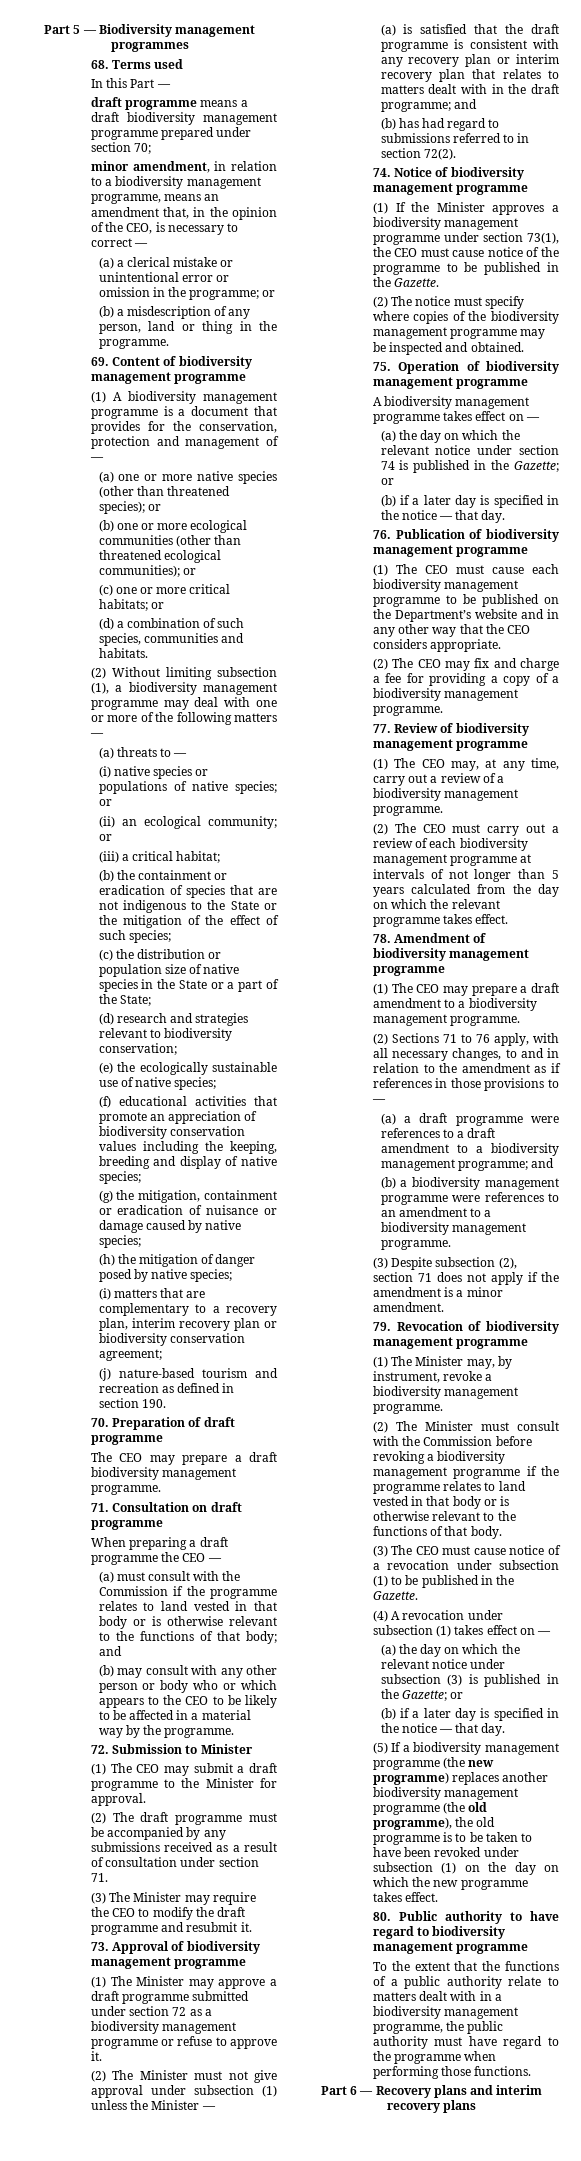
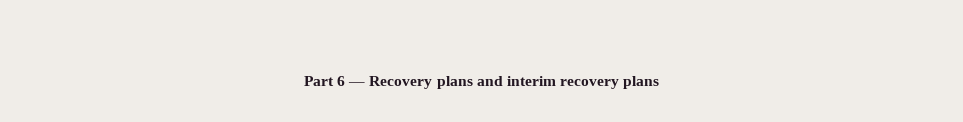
- Part 5 — Biodiversity management programmes
- 68. Terms used
- In this Part —
- draft programme means a draft biodiversity management programme prepared under section 70;
- minor amendment, in relation to a biodiversity management programme, means an amendment that, in the opinion of the CEO, is necessary to correct —
- (a) a clerical mistake or unintentional error or omission in the programme; or
- (b) a misdescription of any person, land or thing in the programme.
- 69. Content of biodiversity management programme
- (1) A biodiversity management programme is a document that provides for the conservation, protection and management of —
- (a) one or more native species (other than threatened species); or
- (b) one or more ecological communities (other than threatened ecological communities); or
- (c) one or more critical habitats; or
- (d) a combination of such species, communities and habitats.
- (2) Without limiting subsection (1), a biodiversity management programme may deal with one or more of the following matters —
- (a) threats to —
- (i) native species or populations of native species; or
- (ii) an ecological community; or
- (iii) a critical habitat;
- (b) the containment or eradication of species that are not indigenous to the State or the mitigation of the effect of such species;
- (c) the distribution or population size of native species in the State or a part of the State;
- (d) research and strategies relevant to biodiversity conservation;
- (e) the ecologically sustainable use of native species;
- (f) educational activities that promote an appreciation of biodiversity conservation values including the keeping, breeding and display of native species;
- (g) the mitigation, containment or eradication of nuisance or damage caused by native species;
- (h) the mitigation of danger posed by native species;
- (i) matters that are complementary to a recovery plan, interim recovery plan or biodiversity conservation agreement;
- (j) nature-based tourism and recreation as defined in section 190.
- 70. Preparation of draft programme
- The CEO may prepare a draft biodiversity management programme.
- 71. Consultation on draft programme
- When preparing a draft programme the CEO —
- (a) must consult with the Commission if the programme relates to land vested in that body or is otherwise relevant to the functions of that body; and
- (b) may consult with any other person or body who or which appears to the CEO to be likely to be affected in a material way by the programme.
- 72. Submission to Minister
- (1) The CEO may submit a draft programme to the Minister for approval.
- (2) The draft programme must be accompanied by any submissions received as a result of consultation under section 71.
- (3) The Minister may require the CEO to modify the draft programme and resubmit it.
- 73. Approval of biodiversity management programme
- (1) The Minister may approve a draft programme submitted under section 72 as a biodiversity management programme or refuse to approve it.
- (2) The Minister must not give approval under subsection (1) unless the Minister —
- (a) is satisfied that the draft programme is consistent with any recovery plan or interim recovery plan that relates to matters dealt with in the draft programme; and
- (b) has had regard to submissions referred to in section 72(2).
- 74. Notice of biodiversity management programme
- (1) If the Minister approves a biodiversity management programme under section 73(1), the CEO must cause notice of the programme to be published in the Gazette.
- (2) The notice must specify where copies of the biodiversity management programme may be inspected and obtained.
- 75. Operation of biodiversity management programme
- A biodiversity management programme takes effect on —
- (a) the day on which the relevant notice under section 74 is published in the Gazette; or
- (b) if a later day is specified in the notice — that day.
- 76. Publication of biodiversity management programme
- (1) The CEO must cause each biodiversity management programme to be published on the Department’s website and in any other way that the CEO considers appropriate.
- (2) The CEO may fix and charge a fee for providing a copy of a biodiversity management programme.
- 77. Review of biodiversity management programme
- (1) The CEO may, at any time, carry out a review of a biodiversity management programme.
- (2) The CEO must carry out a review of each biodiversity management programme at intervals of not longer than 5 years calculated from the day on which the relevant programme takes effect.
- 78. Amendment of biodiversity management programme
- (1) The CEO may prepare a draft amendment to a biodiversity management programme.
- (2) Sections 71 to 76 apply, with all necessary changes, to and in relation to the amendment as if references in those provisions to —
- (a) a draft programme were references to a draft amendment to a biodiversity management programme; and
- (b) a biodiversity management programme were references to an amendment to a biodiversity management programme.
- (3) Despite subsection (2), section 71 does not apply if the amendment is a minor amendment.
- 79. Revocation of biodiversity management programme
- (1) The Minister may, by instrument, revoke a biodiversity management programme.
- (2) The Minister must consult with the Commission before revoking a biodiversity management programme if the programme relates to land vested in that body or is otherwise relevant to the functions of that body.
- (3) The CEO must cause notice of a revocation under subsection (1) to be published in the Gazette.
- (4) A revocation under subsection (1) takes effect on —
- (a) the day on which the relevant notice under subsection (3) is published in the Gazette; or
- (b) if a later day is specified in the notice — that day.
- (5) If a biodiversity management programme (the new programme) replaces another biodiversity management programme (the old programme), the old programme is to be taken to have been revoked under subsection (1) on the day on which the new programme takes effect.
- 80. Public authority to have regard to biodiversity management programme
- To the extent that the functions of a public authority relate to matters dealt with in a biodiversity management programme, the public authority must have regard to the programme when performing those functions.

